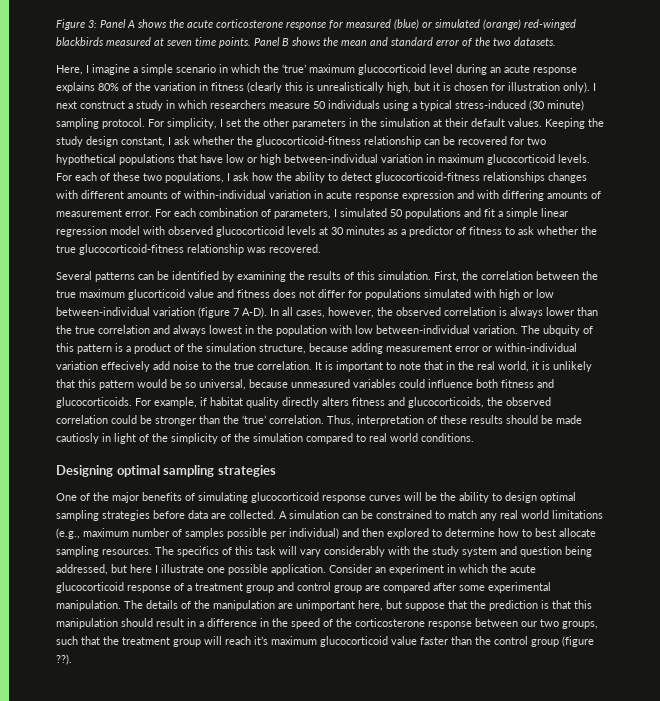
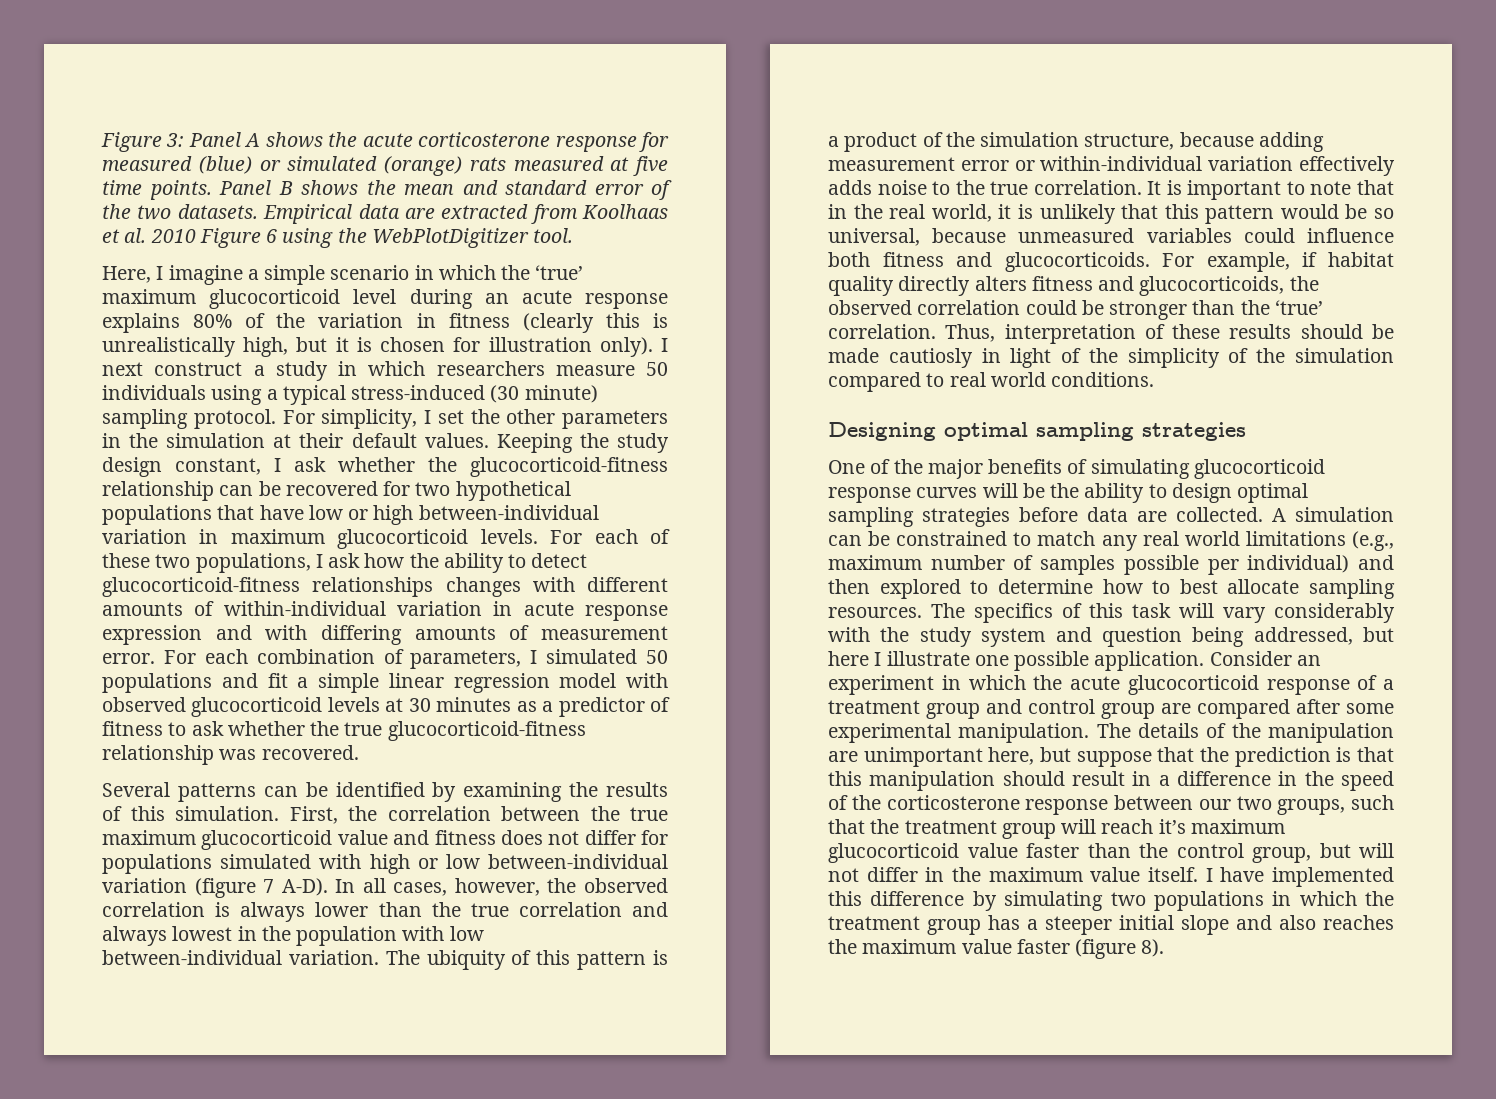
- Figure 3: Panel A shows the acute corticosterone response for measured (blue) or simulated (orange) red-winged blackbirds measured at seven time points.
+ Figure 3: Panel A shows the acute corticosterone response for measured (blue) or simulated (orange) rats measured at five time points.
+ Empirical data are extracted from Koolhaas et al. 2010 Figure 6 using the WebPlotDigitizer tool.
- First, the correlation between the true maximum glucorticoid value and fitness does not differ for populations simulated with high or low between-individual variation (figure 7 A-D).
+ First, the correlation between the true maximum glucocorticoid value and fitness does not differ for populations simulated with high or low between-individual variation (figure 7 A-D).
- The ubquity of this pattern is a product of the simulation structure, because adding measurement error or within-individual variation effecively add noise to the true correlation.
+ The ubiquity of this pattern is a product of the simulation structure, because adding measurement error or within-individual variation effectively adds noise to the true correlation.
- The details of the manipulation are unimportant here, but suppose that the prediction is that this manipulation should result in a difference in the speed of the corticosterone response between our two groups, such that the treatment group will reach it’s maximum glucocorticoid value faster than the control group (figure ??).
+ The details of the manipulation are unimportant here, but suppose that the prediction is that this manipulation should result in a difference in the speed of the corticosterone response between our two groups, such that the treatment group will reach it’s maximum glucocorticoid value faster than the control group, but will not differ in the maximum value itself. I have implemented this difference by simulating two populations in which the treatment group has a steeper initial slope and also reaches the maximum value faster (figure 8).

